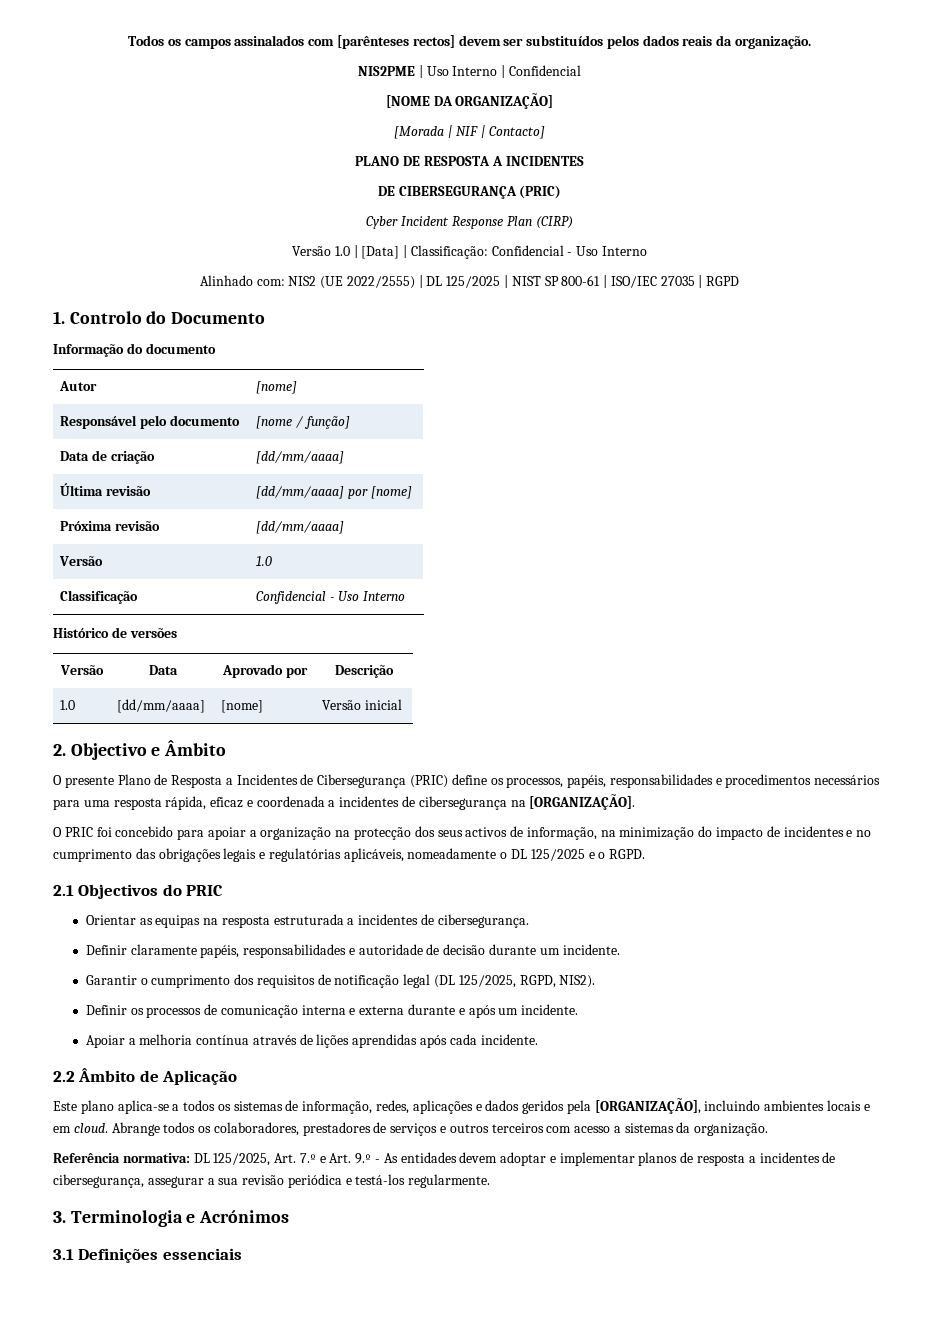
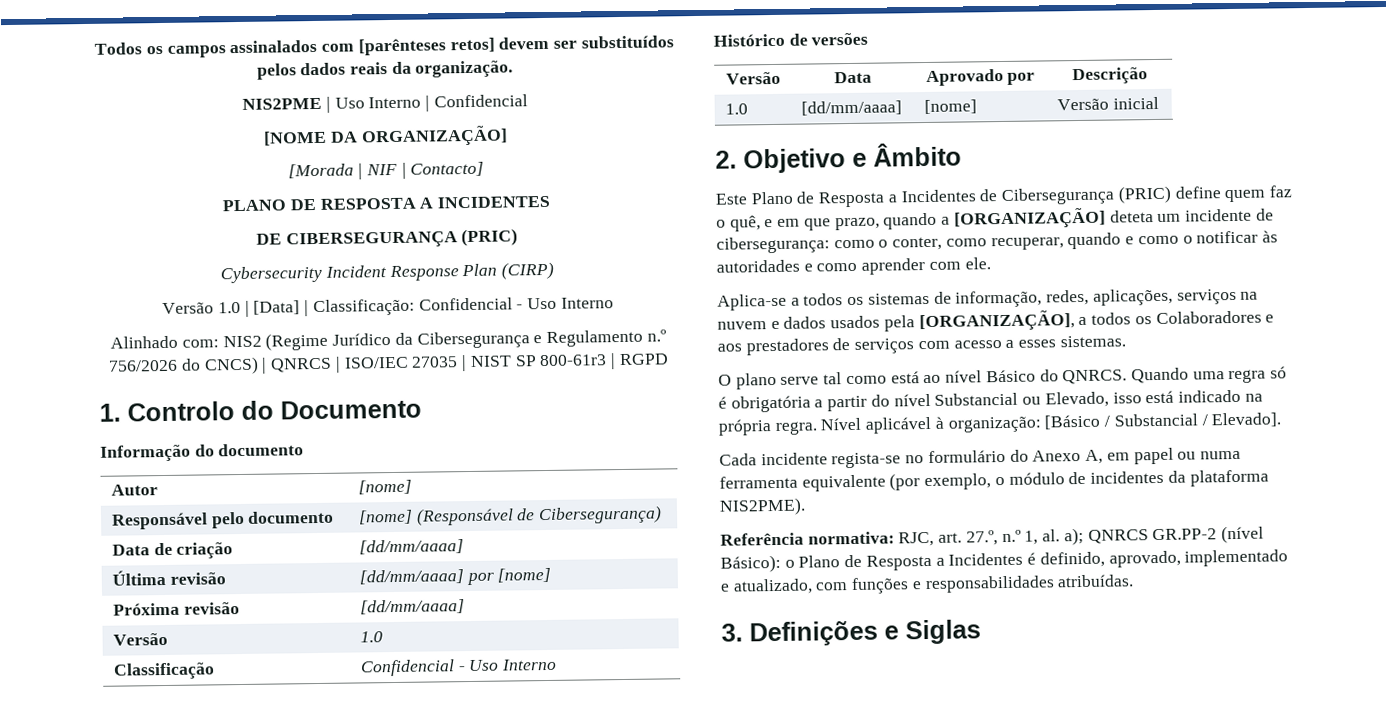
- Todos os campos assinalados com [parênteses rectos] devem ser substituídos pelos dados reais da organização.
+ Todos os campos assinalados com [parênteses retos] devem ser substituídos pelos dados reais da organização.
- Cyber Incident Response Plan (CIRP)
+ Cybersecurity Incident Response Plan (CIRP)
- Alinhado com: NIS2 (UE 2022/2555) | DL 125/2025 | NIST SP 800-61 | ISO/IEC 27035 | RGPD
+ Alinhado com: NIS2 (Regime Jurídico da Cibersegurança e Regulamento n.º 756/2026 do CNCS) | QNRCS | ISO/IEC 27035 | NIST SP 800-61r3 | RGPD
- Responsável pelo documento | [nome / função]
+ Responsável pelo documento | [nome] (Responsável de Cibersegurança)
- 2. Objectivo e Âmbito
+ 2. Objetivo e Âmbito
- O presente Plano de Resposta a Incidentes de Cibersegurança (PRIC) define os processos, papéis, responsabilidades e procedimentos necessários para uma resposta rápida, eficaz e coordenada a incidentes de cibersegurança na [ORGANIZAÇÃO].
- O PRIC foi concebido para apoiar a organização na protecção dos seus activos de informação, na minimização do impacto de incidentes e no cumprimento das obrigações legais e regulatórias aplicáveis, nomeadamente o DL 125/2025 e o RGPD.
- 2.1 Objectivos do PRIC
- Orientar as equipas na resposta estruturada a incidentes de cibersegurança.
- Definir claramente papéis, responsabilidades e autoridade de decisão durante um incidente.
- Garantir o cumprimento dos requisitos de notificação legal (DL 125/2025, RGPD, NIS2).
- Definir os processos de comunicação interna e externa durante e após um incidente.
- Apoiar a melhoria contínua através de lições aprendidas após cada incidente.
- 2.2 Âmbito de Aplicação
- Este plano aplica-se a todos os sistemas de informação, redes, aplicações e dados geridos pela [ORGANIZAÇÃO], incluindo ambientes locais e em cloud. Abrange todos os colaboradores, prestadores de serviços e outros terceiros com acesso a sistemas da organização.
- Referência normativa: DL 125/2025, Art. 7.º e Art. 9.º - As entidades devem adoptar e implementar planos de resposta a incidentes de cibersegurança, assegurar a sua revisão periódica e testá-los regularmente.
- 3. Terminologia e Acrónimos
- 3.1 Definições essenciais
+ Este Plano de Resposta a Incidentes de Cibersegurança (PRIC) define quem faz o quê, e em que prazo, quando a [ORGANIZAÇÃO] deteta um incidente de cibersegurança: como o conter, como recuperar, quando e como o notificar às autoridades e como aprender com ele.
+ Aplica-se a todos os sistemas de informação, redes, aplicações, serviços na nuvem e dados usados pela [ORGANIZAÇÃO], a todos os Colaboradores e aos prestadores de serviços com acesso a esses sistemas.
+ O plano serve tal como está ao nível Básico do QNRCS. Quando uma regra só é obrigatória a partir do nível Substancial ou Elevado, isso está indicado na própria regra. Nível aplicável à organização: [Básico / Substancial / Elevado].
+ Cada incidente regista-se no formulário do Anexo A, em papel ou numa ferramenta equivalente (por exemplo, o módulo de incidentes da plataforma NIS2PME).
+ Referência normativa: RJC, art. 27.º, n.º 1, al. a); QNRCS GR.PP-2 (nível Básico): o Plano de Resposta a Incidentes é definido, aprovado, implementado e atualizado, com funções e responsabilidades atribuídas.
+ 3. Definições e Siglas

